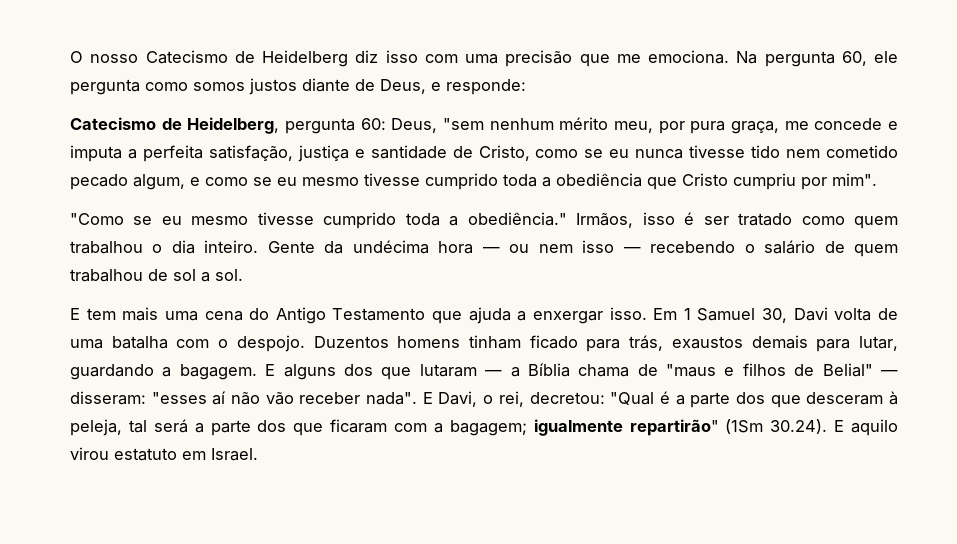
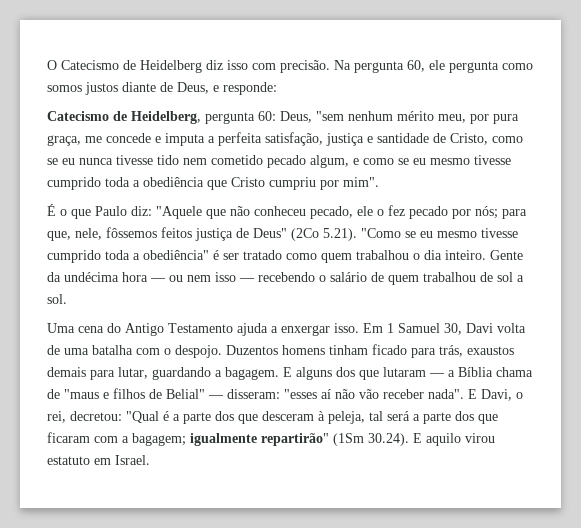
- O nosso Catecismo de Heidelberg diz isso com uma precisão que me emociona.
+ O Catecismo de Heidelberg diz isso com precisão.
- "Como se eu mesmo tivesse cumprido toda a obediência." Irmãos, isso é ser tratado como quem trabalhou o dia inteiro.
+ É o que Paulo diz: "Aquele que não conheceu pecado, ele o fez pecado por nós; para que, nele, fôssemos feitos justiça de Deus" (2Co 5.21). "Como se eu mesmo tivesse cumprido toda a obediência" é ser tratado como quem trabalhou o dia inteiro.
- E tem mais uma cena do Antigo Testamento que ajuda a enxergar isso.
+ Uma cena do Antigo Testamento ajuda a enxergar isso.

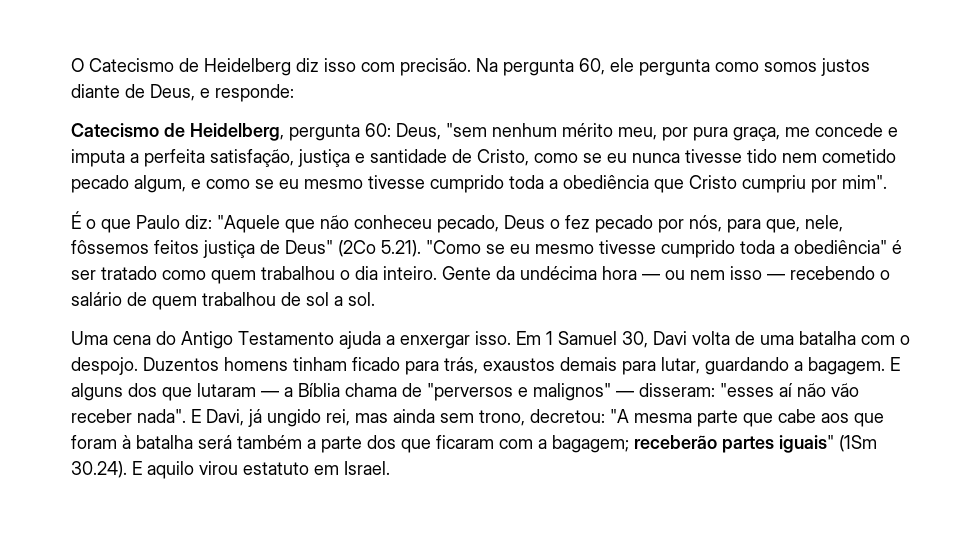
- É o que Paulo diz: "Aquele que não conheceu pecado, ele o fez pecado por nós; para que, nele, fôssemos feitos justiça de Deus" (2Co 5.21). "Como se eu mesmo tivesse cumprido toda a obediência" é ser tratado como quem trabalhou o dia inteiro.
+ É o que Paulo diz: "Aquele que não conheceu pecado, Deus o fez pecado por nós, para que, nele, fôssemos feitos justiça de Deus" (2Co 5.21). "Como se eu mesmo tivesse cumprido toda a obediência" é ser tratado como quem trabalhou o dia inteiro.
- E alguns dos que lutaram — a Bíblia chama de "maus e filhos de Belial" — disseram: "esses aí não vão receber nada".
+ E alguns dos que lutaram — a Bíblia chama de "perversos e malignos" — disseram: "esses aí não vão receber nada".
- E Davi, o rei, decretou: "Qual é a parte dos que desceram à peleja, tal será a parte dos que ficaram com a bagagem; igualmente repartirão" (1Sm 30.24). E aquilo virou estatuto em Israel.
+ E Davi, já ungido rei, mas ainda sem trono, decretou: "A mesma parte que cabe aos que foram à batalha será também a parte dos que ficaram com a bagagem; receberão partes iguais" (1Sm 30.24). E aquilo virou estatuto em Israel.

